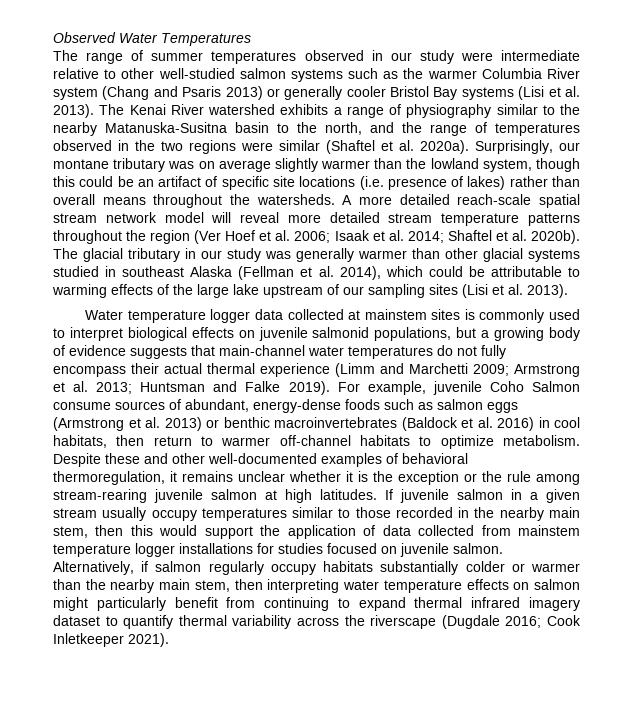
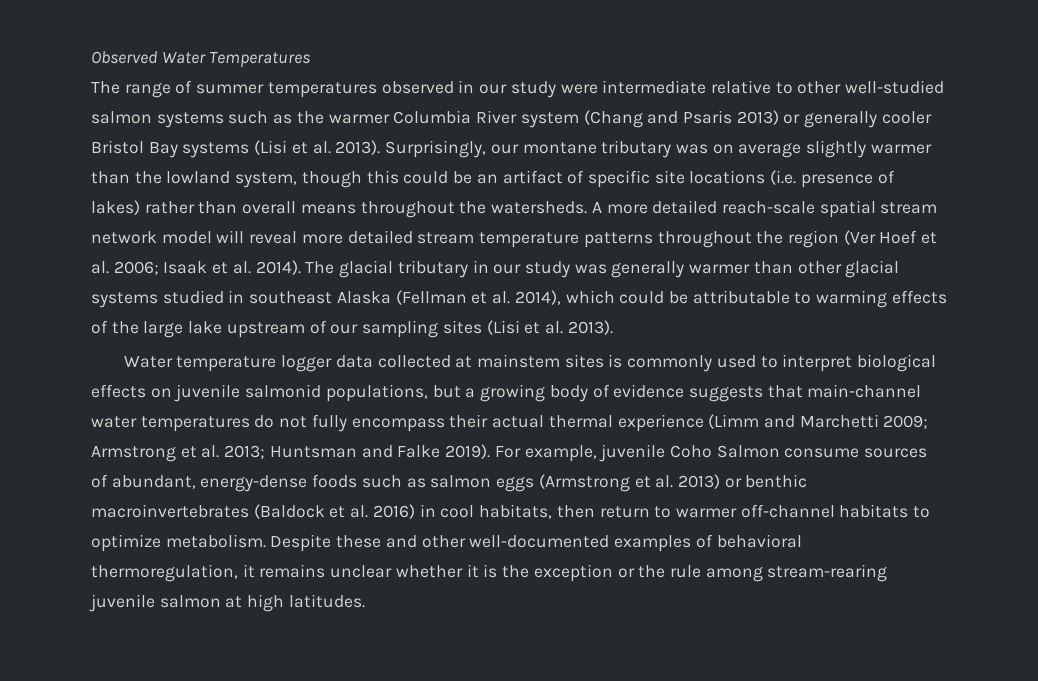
- The Kenai River watershed exhibits a range of physiography similar to the nearby Matanuska-Susitna basin to the north, and the range of temperatures observed in the two regions were similar (Shaftel et al. 2020a).
- A more detailed reach-scale spatial stream network model will reveal more detailed stream temperature patterns throughout the region (Ver Hoef et al. 2006; Isaak et al. 2014; Shaftel et al. 2020b).
+ A more detailed reach-scale spatial stream network model will reveal more detailed stream temperature patterns throughout the region (Ver Hoef et al. 2006; Isaak et al. 2014).
- If juvenile salmon in a given stream usually occupy temperatures similar to those recorded in the nearby main stem, then this would support the application of data collected from mainstem temperature logger installations for studies focused on juvenile salmon. Alternatively, if salmon regularly occupy habitats substantially colder or warmer than the nearby main stem, then interpreting water temperature effects on salmon might particularly benefit from continuing to expand thermal infrared imagery dataset to quantify thermal variability across the riverscape (Dugdale 2016; Cook Inletkeeper 2021).

